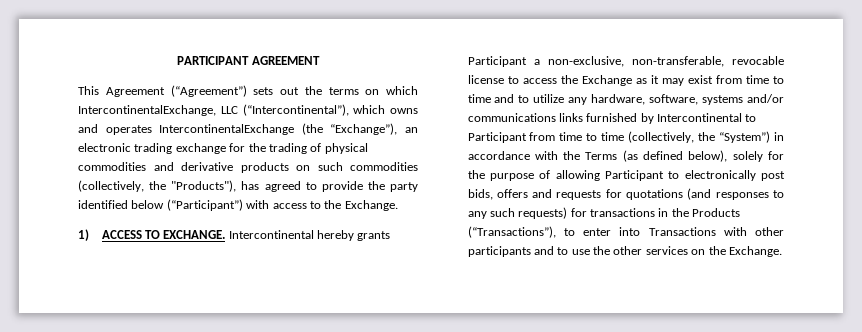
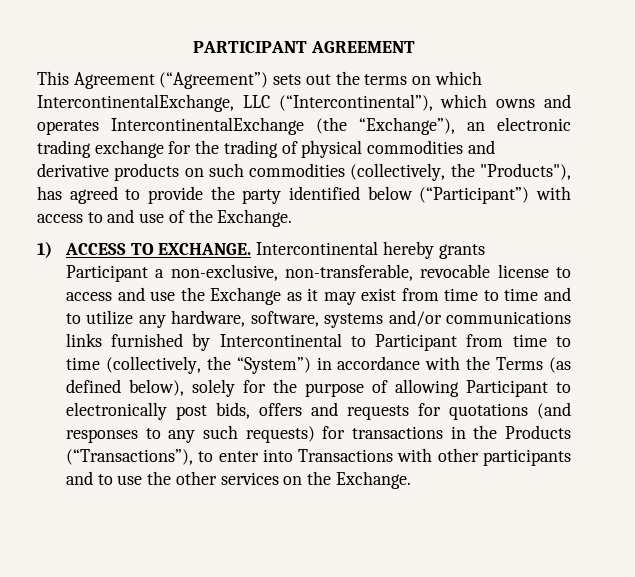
- This Agreement (“Agreement”) sets out the terms on which IntercontinentalExchange, LLC (“Intercontinental”), which owns and operates IntercontinentalExchange (the “Exchange”), an electronic trading exchange for the trading of physical commodities and derivative products on such commodities (collectively, the "Products"), has agreed to provide the party identified below (“Participant”) with access to the Exchange.
+ This Agreement (“Agreement”) sets out the terms on which IntercontinentalExchange, LLC (“Intercontinental”), which owns and operates IntercontinentalExchange (the “Exchange”), an electronic trading exchange for the trading of physical commodities and derivative products on such commodities (collectively, the "Products"), has agreed to provide the party identified below (“Participant”) with access to and use of the Exchange.
- Intercontinental hereby grants Participant a non-exclusive, non-transferable, revocable license to access the Exchange as it may exist from time to time and to utilize any hardware, software, systems and/or communications links furnished by Intercontinental to Participant from time to time (collectively, the “System”) in accordance with the Terms (as defined below), solely for the purpose of allowing Participant to electronically post bids, offers and requests for quotations (and responses to any such requests) for transactions in the Products (“Transactions”), to enter into Transactions with other participants and to use the other services on the Exchange.
+ Intercontinental hereby grants Participant a non-exclusive, non-transferable, revocable license to access and use the Exchange as it may exist from time to time and to utilize any hardware, software, systems and/or communications links furnished by Intercontinental to Participant from time to time (collectively, the “System”) in accordance with the Terms (as defined below), solely for the purpose of allowing Participant to electronically post bids, offers and requests for quotations (and responses to any such requests) for transactions in the Products (“Transactions”), to enter into Transactions with other participants and to use the other services on the Exchange.

